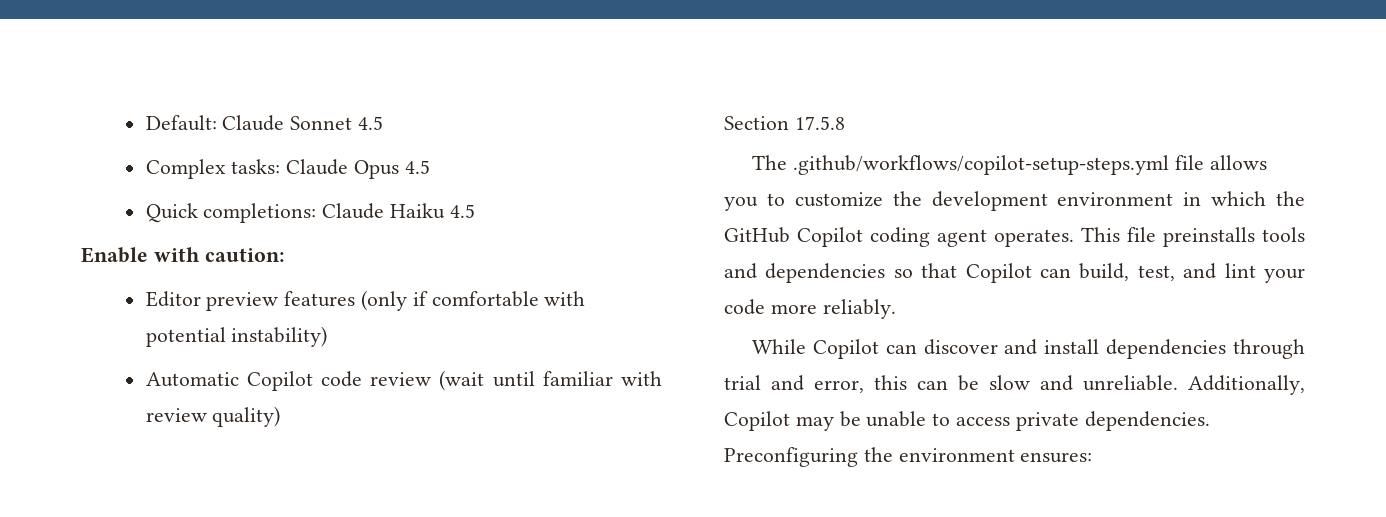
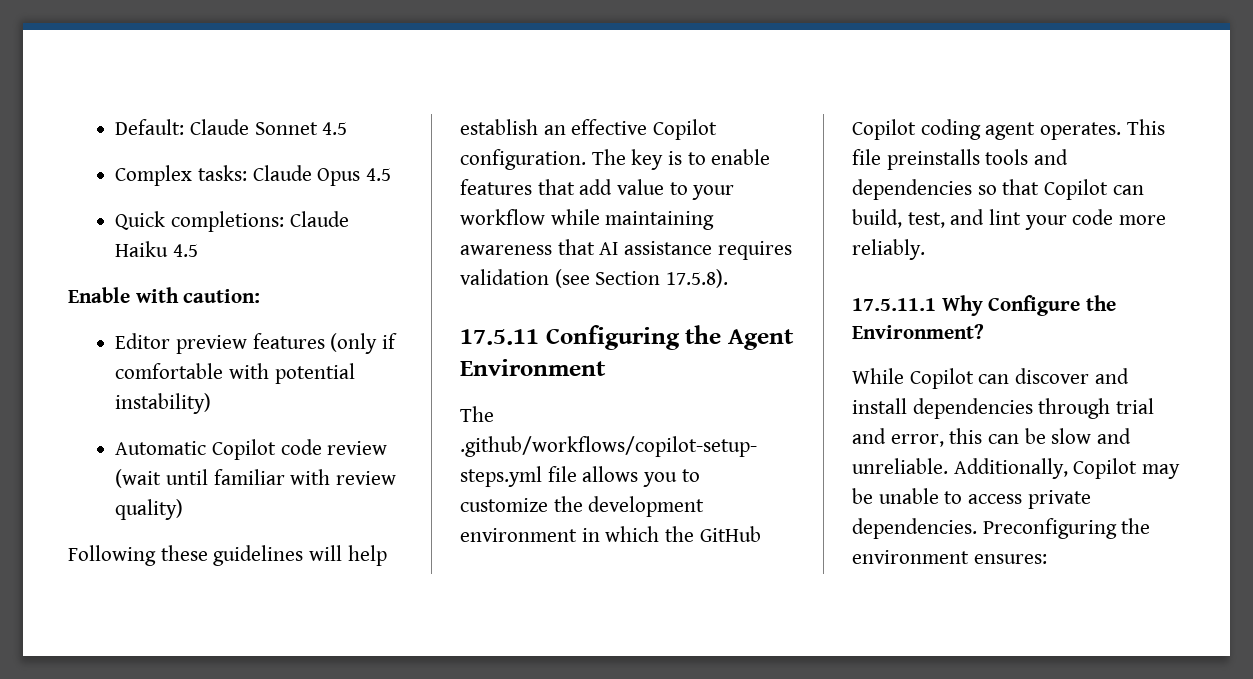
- Section 17.5.8
+ Following these guidelines will help establish an effective Copilot configuration. The key is to enable features that add value to your workflow while maintaining awareness that AI assistance requires validation (see Section 17.5.8).
+ 17.5.11 Configuring the Agent Environment
+ 17.5.11.1 Why Configure the Environment?

